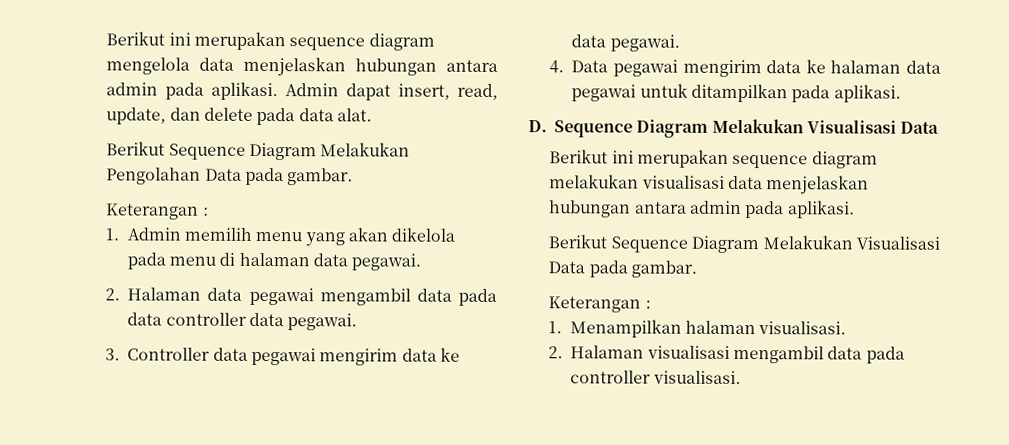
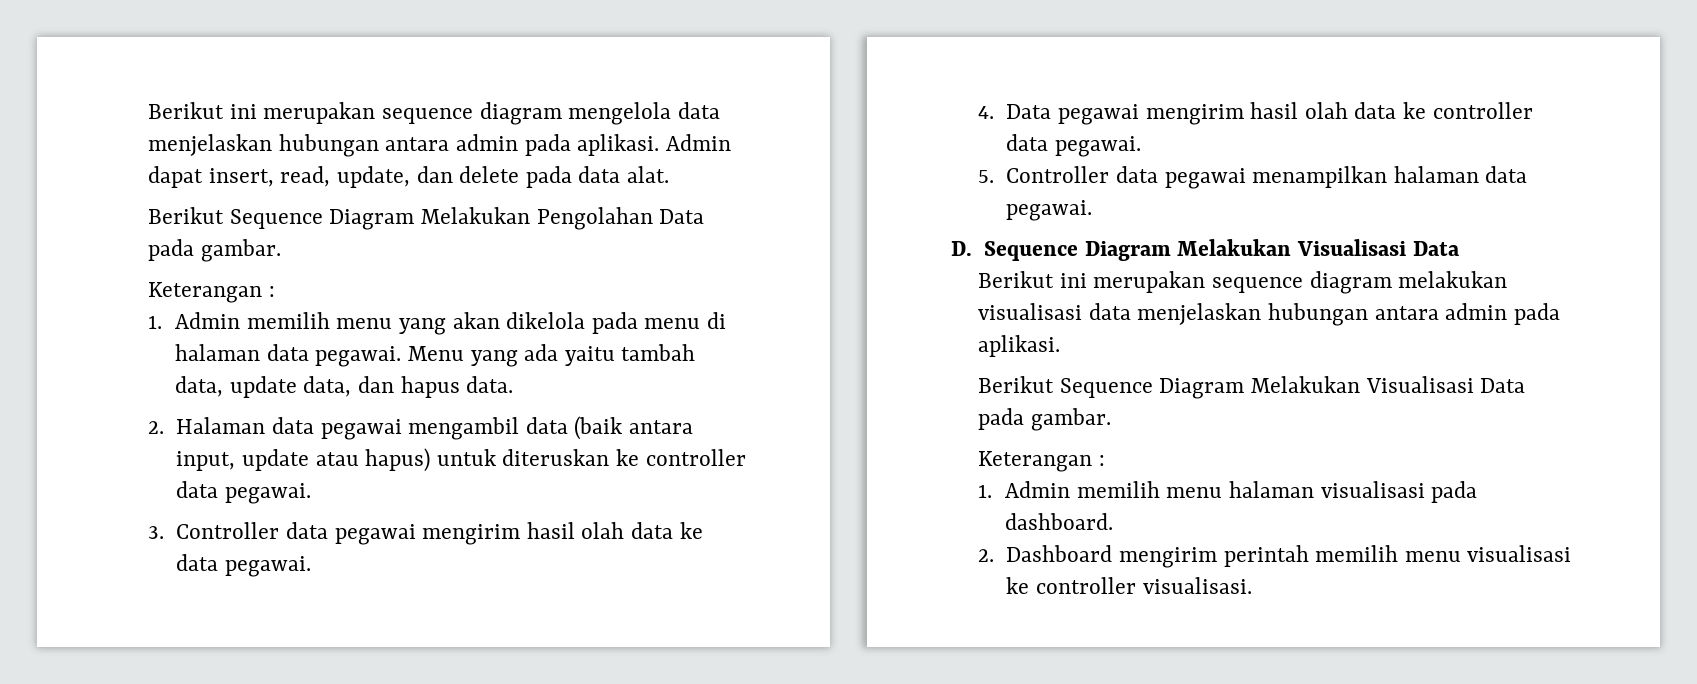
+ Menu yang ada yaitu tambah data, update data, dan hapus data.
- 2. Halaman data pegawai mengambil data pada data controller data pegawai.
+ 2. Halaman data pegawai mengambil data (baik antara input, update atau hapus) untuk diteruskan ke controller data pegawai.
- 3. Controller data pegawai mengirim data ke data pegawai.
+ 3. Controller data pegawai mengirim hasil olah data ke data pegawai.
- 4. Data pegawai mengirim data ke halaman data pegawai untuk ditampilkan pada aplikasi.
+ 4. Data pegawai mengirim hasil olah data ke controller data pegawai.
+ 5. Controller data pegawai menampilkan halaman data pegawai.
- 1. Menampilkan halaman visualisasi.
- 2. Halaman visualisasi mengambil data pada controller visualisasi.
+ 1. Admin memilih menu halaman visualisasi pada dashboard.
+ 2. Dashboard mengirim perintah memilih menu visualisasi ke controller visualisasi.

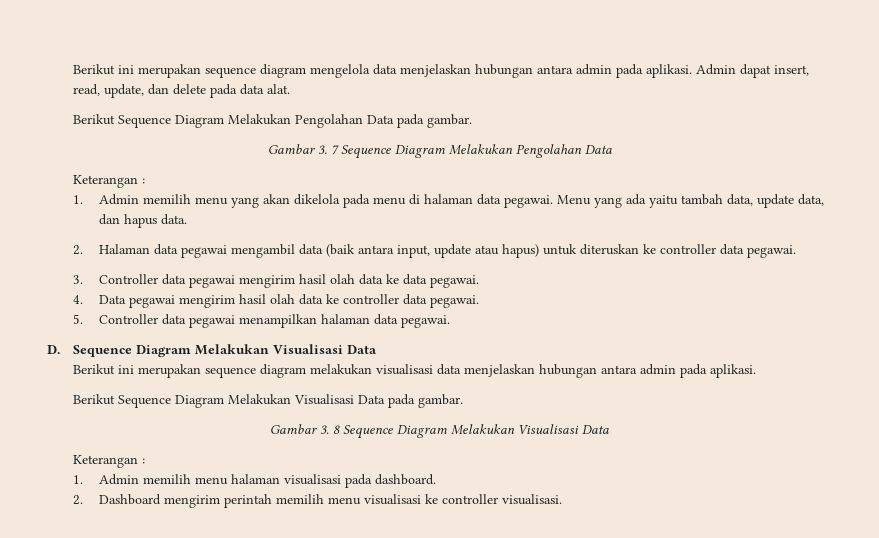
+ Gambar 3. 7 Sequence Diagram Melakukan Pengolahan Data
+ Gambar 3. 8 Sequence Diagram Melakukan Visualisasi Data

